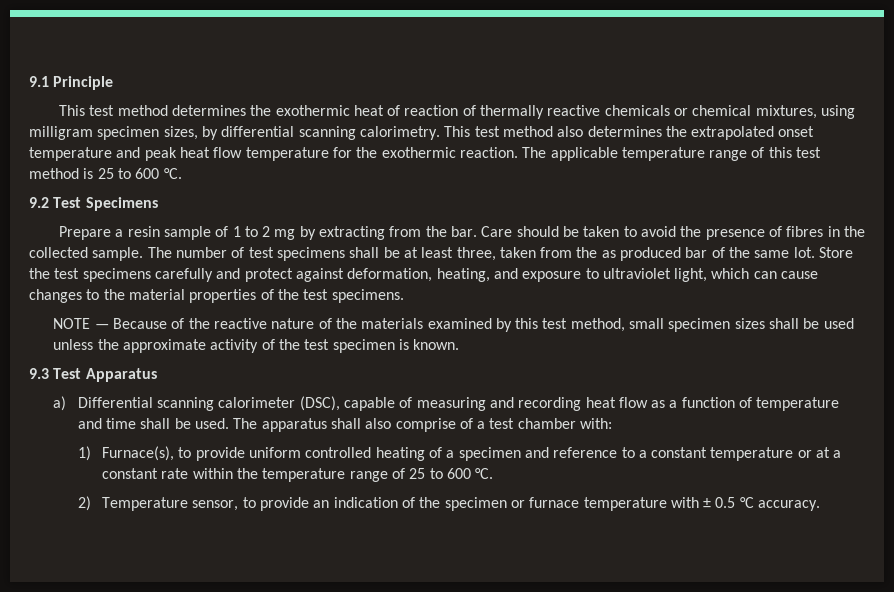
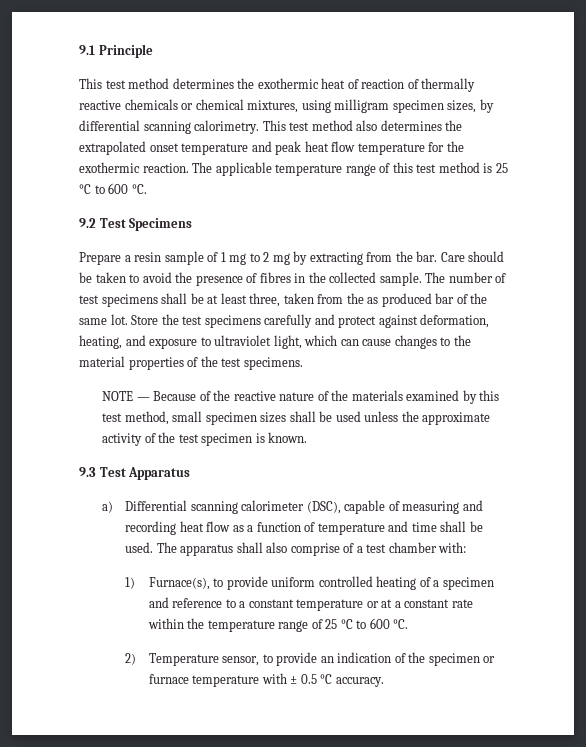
- The applicable temperature range of this test method is 25 to 600 °C.
+ The applicable temperature range of this test method is 25 °C to 600 °C.
- Prepare a resin sample of 1 to 2 mg by extracting from the bar.
+ Prepare a resin sample of 1 mg to 2 mg by extracting from the bar.
- 1) Furnace(s), to provide uniform controlled heating of a specimen and reference to a constant temperature or at a constant rate within the temperature range of 25 to 600 °C.
+ 1) Furnace(s), to provide uniform controlled heating of a specimen and reference to a constant temperature or at a constant rate within the temperature range of 25 °C to 600 °C.

